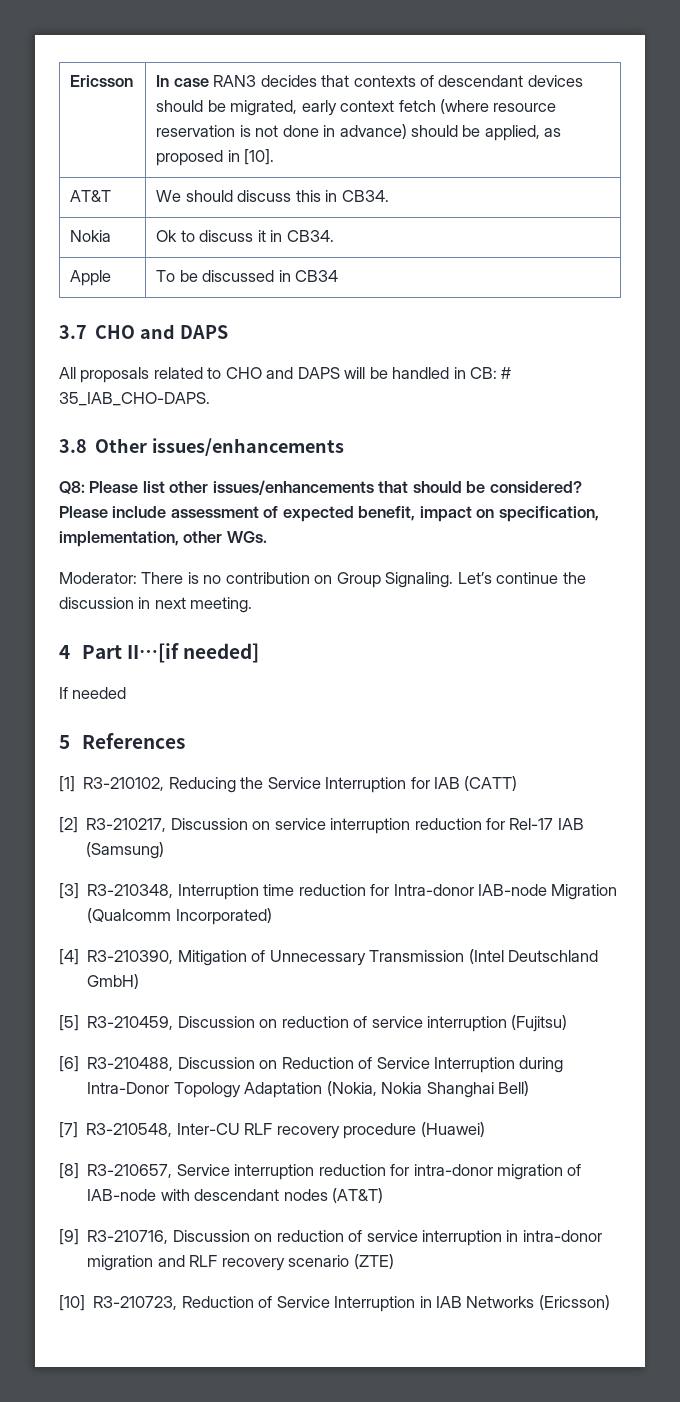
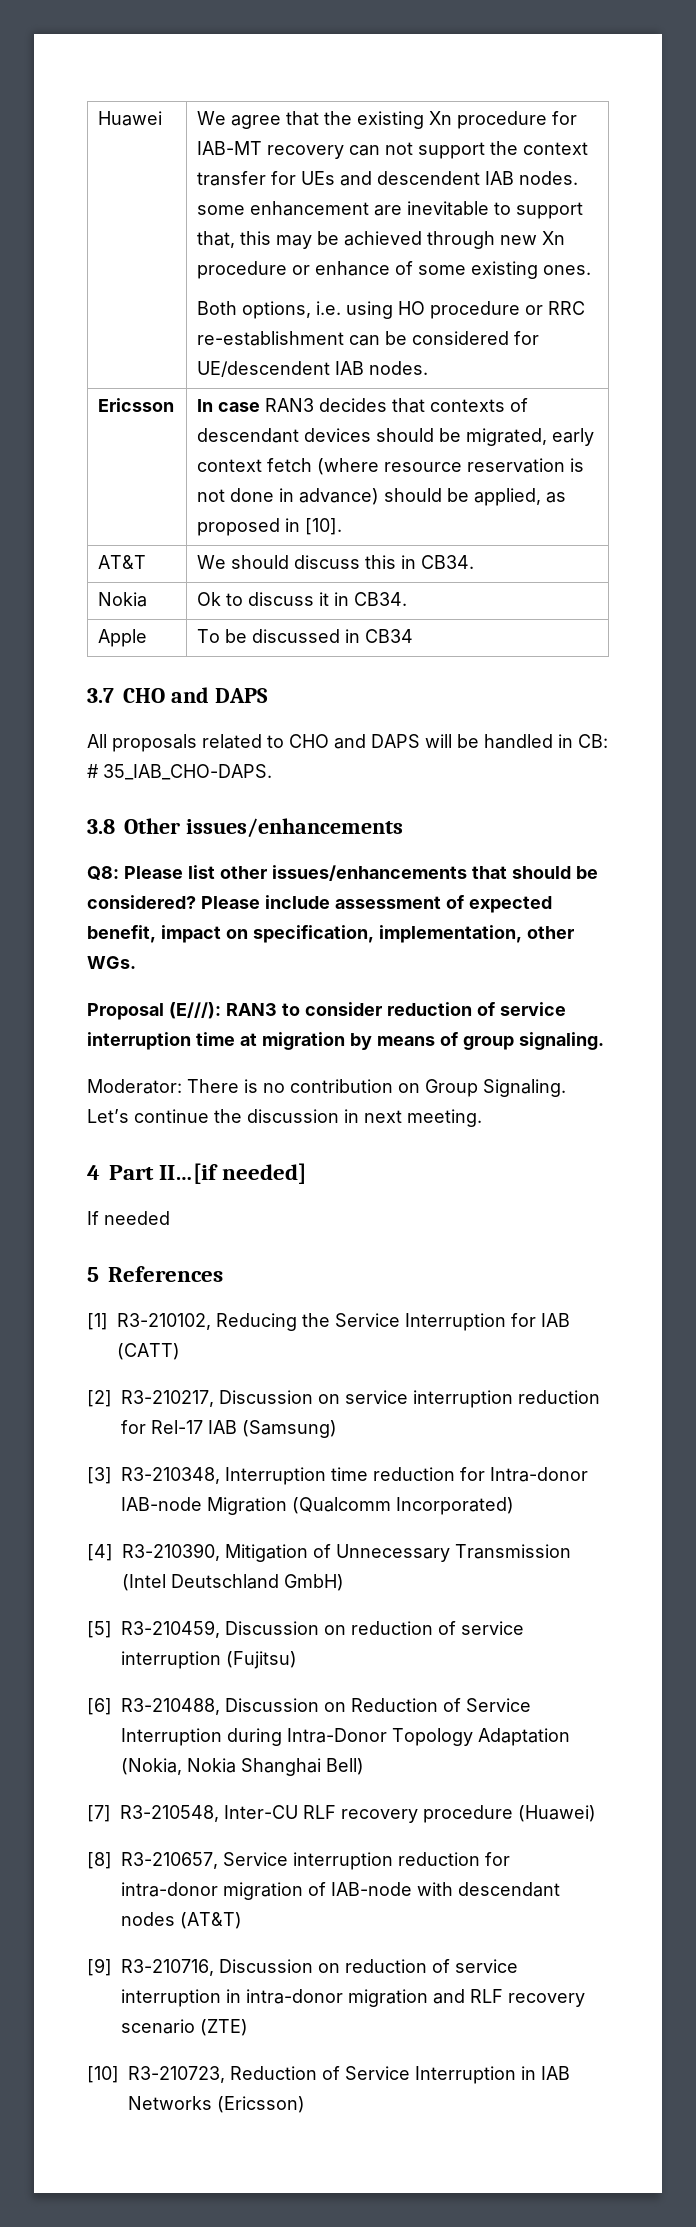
+ Huawei | We agree that the existing Xn procedure for IAB-MT recovery can not support the context transfer for UEs and descendent IAB nodes. some enhancement are inevitable to support that, this may be achieved through new Xn procedure or enhance of some existing ones.
+ Both options, i.e. using HO procedure or RRC re-establishment can be considered for UE/descendent IAB nodes.
+ Proposal (E///): RAN3 to consider reduction of service interruption time at migration by means of group signaling.

